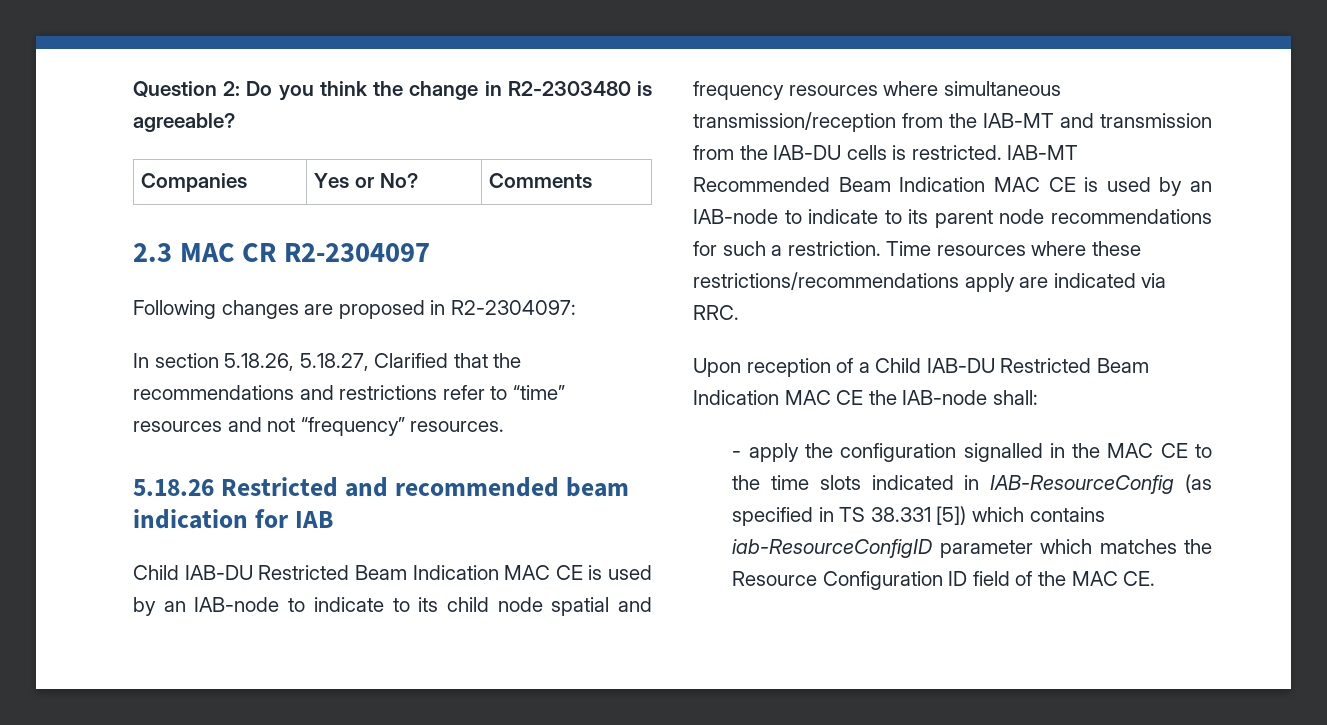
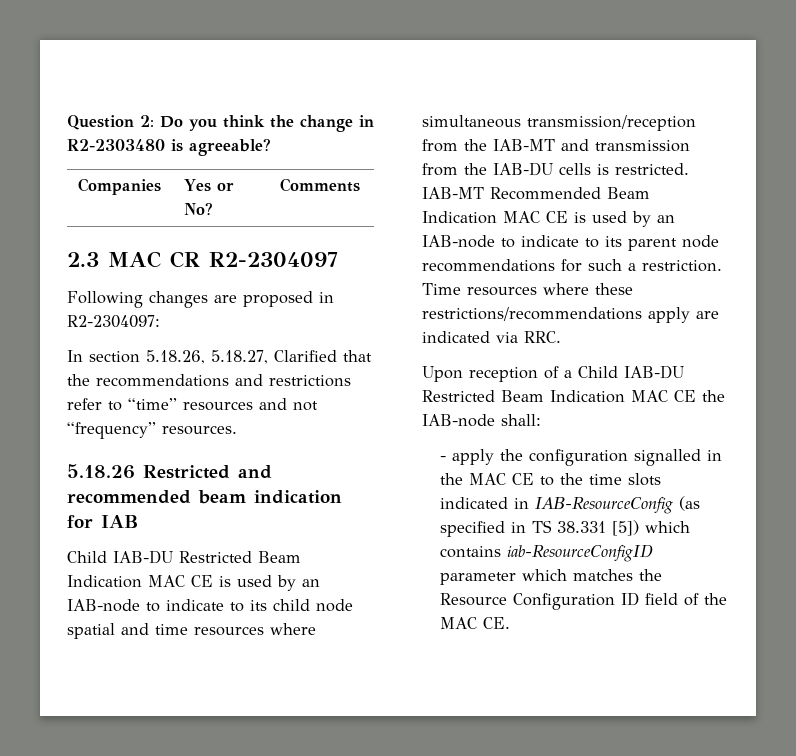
- Child IAB-DU Restricted Beam Indication MAC CE is used by an IAB-node to indicate to its child node spatial and frequency resources where simultaneous transmission/reception from the IAB-MT and transmission from the IAB-DU cells is restricted.
+ Child IAB-DU Restricted Beam Indication MAC CE is used by an IAB-node to indicate to its child node spatial and time resources where simultaneous transmission/reception from the IAB-MT and transmission from the IAB-DU cells is restricted.

